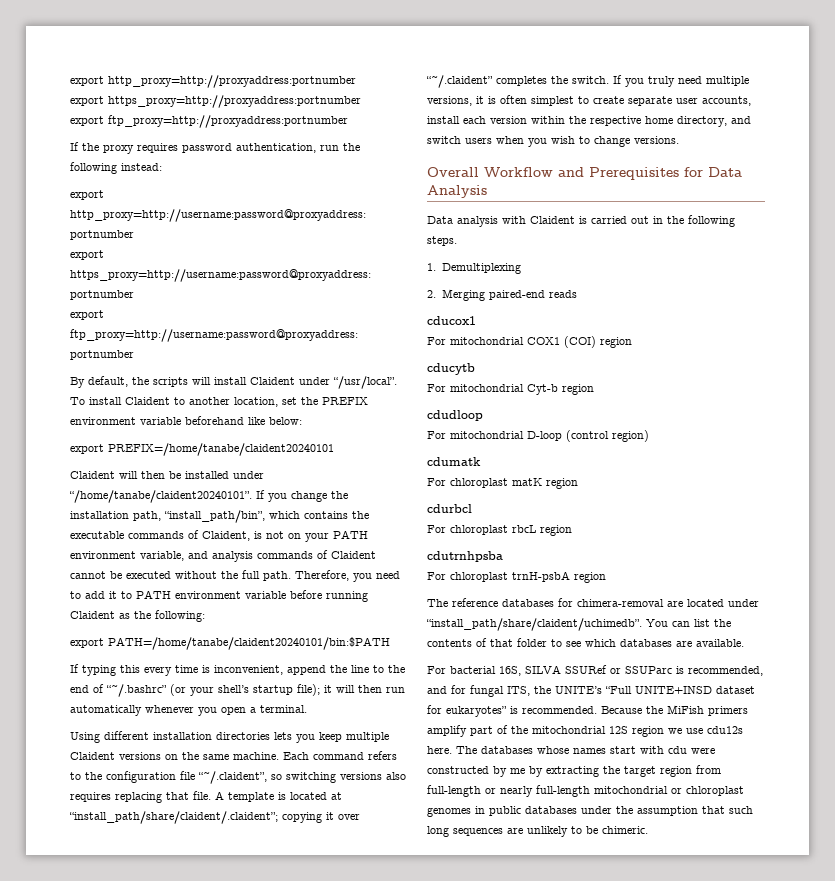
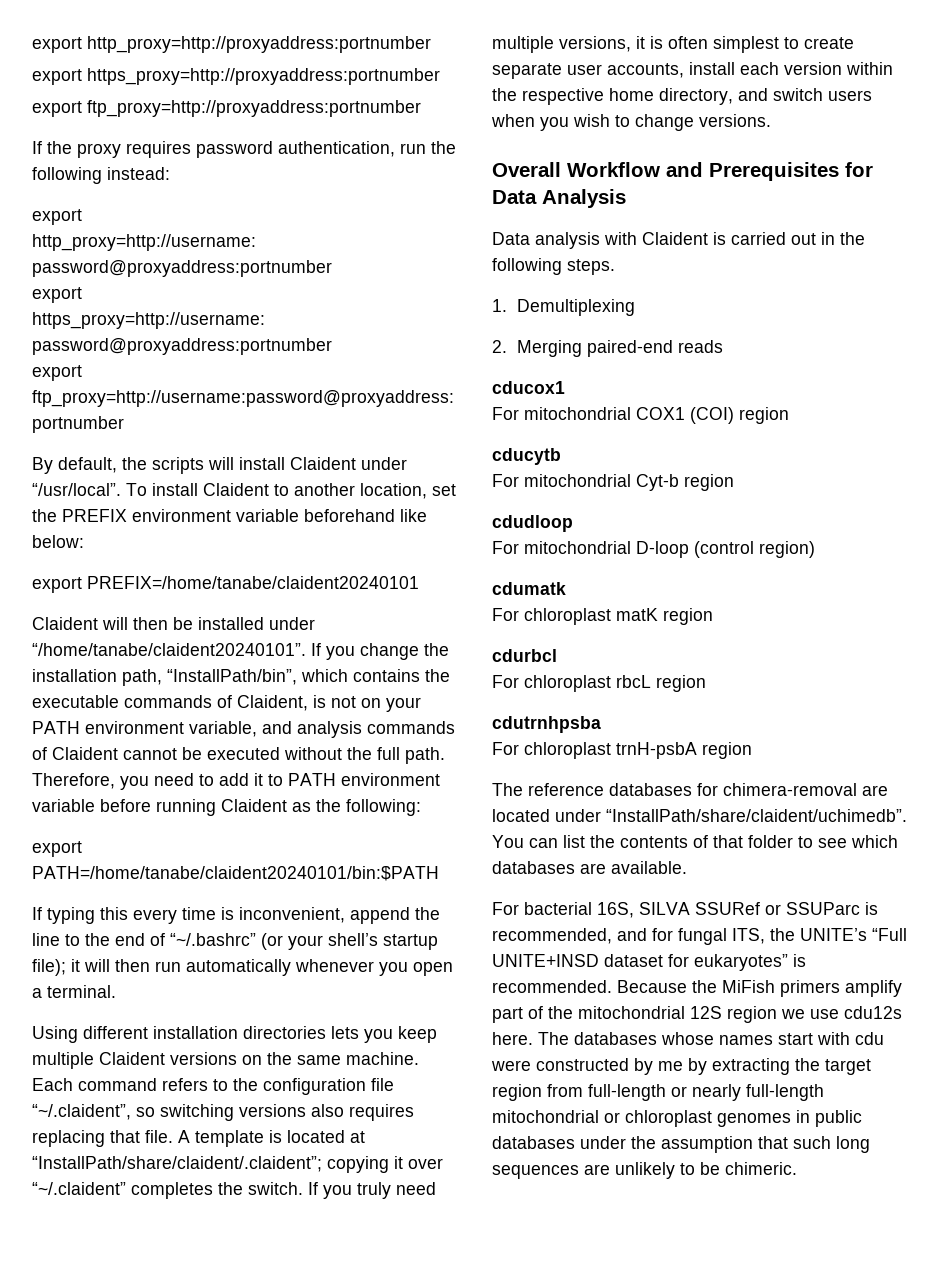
- If you change the installation path, “install_path/bin”, which contains the executable commands of Claident, is not on your PATH environment variable, and analysis commands of Claident cannot be executed without the full path.
+ If you change the installation path, “InstallPath/bin”, which contains the executable commands of Claident, is not on your PATH environment variable, and analysis commands of Claident cannot be executed without the full path.
- A template is located at “install_path/share/claident/.claident”; copying it over “~/.claident” completes the switch.
+ A template is located at “InstallPath/share/claident/.claident”; copying it over “~/.claident” completes the switch.
- The reference databases for chimera-removal are located under “install_path/share/claident/uchimedb”.
+ The reference databases for chimera-removal are located under “InstallPath/share/claident/uchimedb”.

